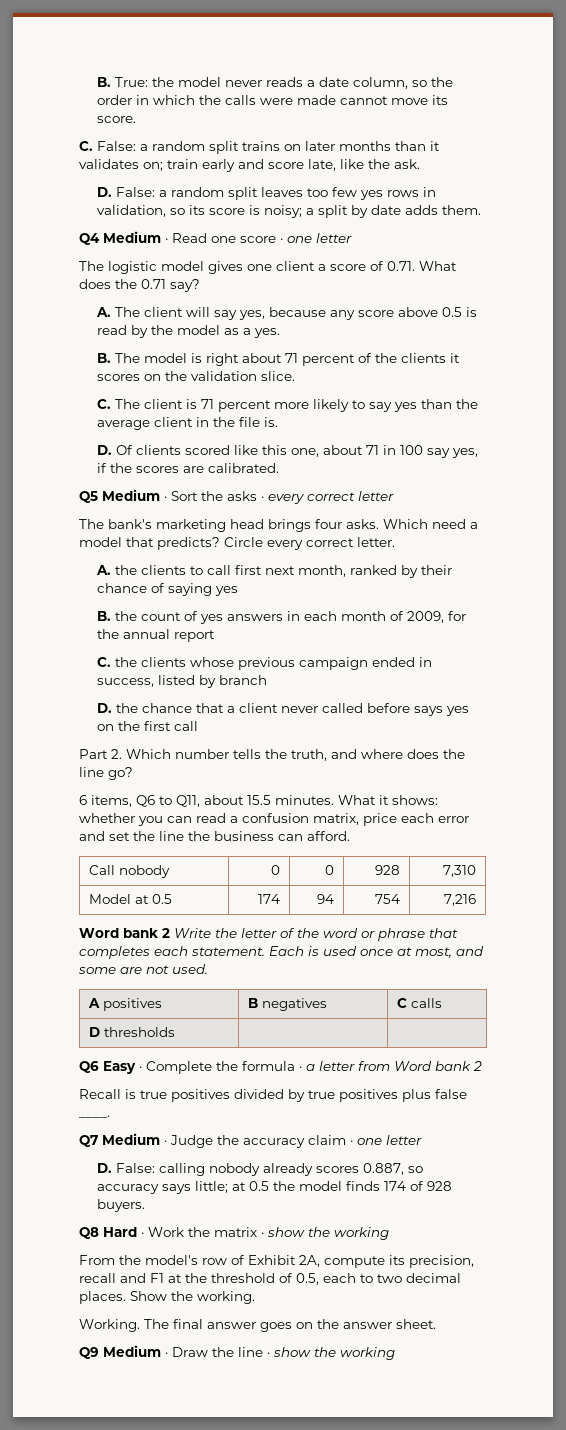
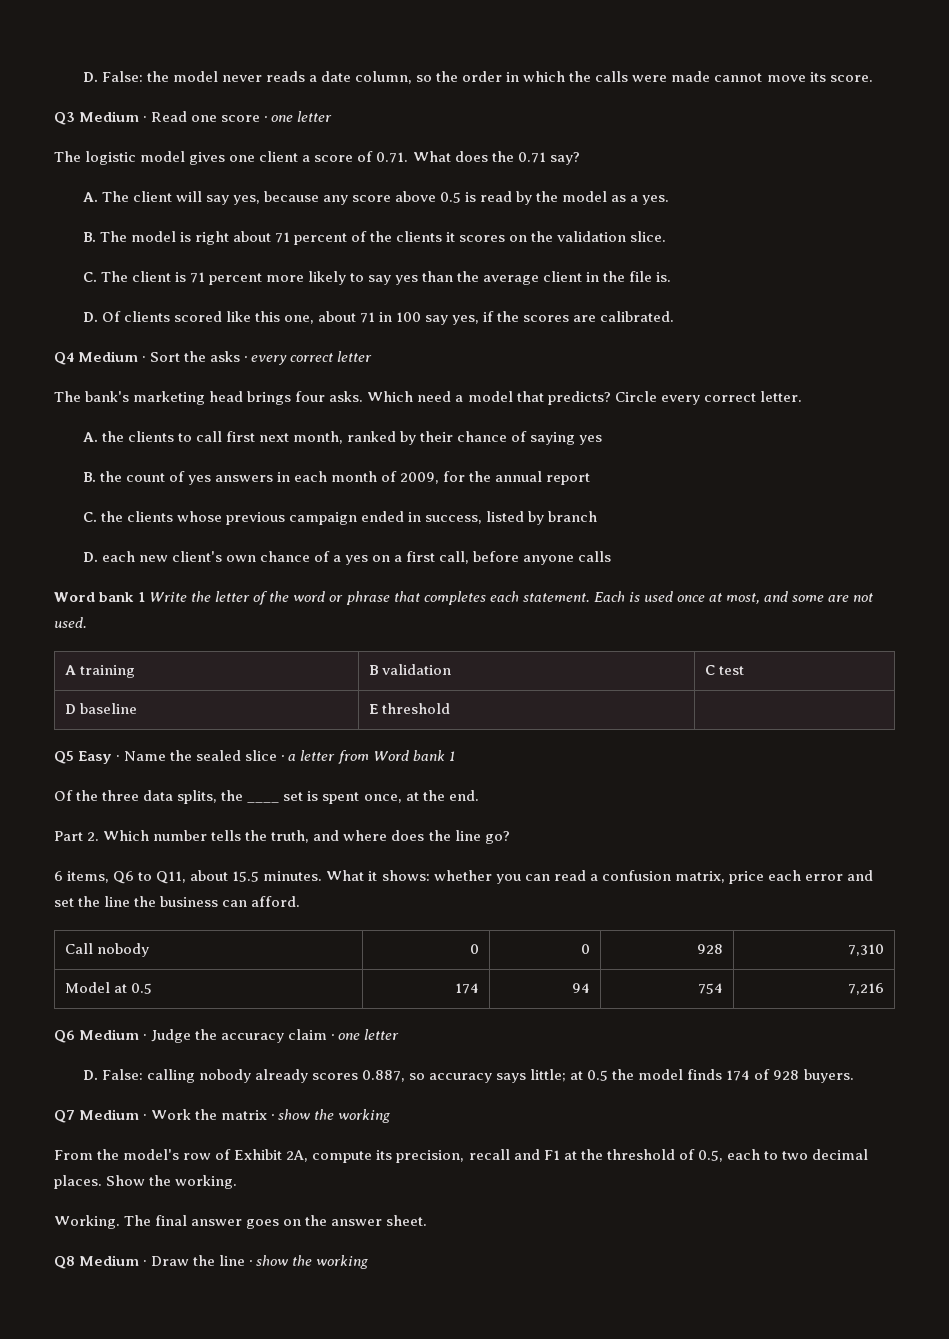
- B. True: the model never reads a date column, so the order in which the calls were made cannot move its score.
+ D. False: the model never reads a date column, so the order in which the calls were made cannot move its score.
- C. False: a random split trains on later months than it validates on; train early and score late, like the ask.
- D. False: a random split leaves too few yes rows in validation, so its score is noisy; a split by date adds them.
- Q4 Medium · Read one score · one letter
+ Q3 Medium · Read one score · one letter
- Q5 Medium · Sort the asks · every correct letter
+ Q4 Medium · Sort the asks · every correct letter
- D. the chance that a client never called before says yes on the first call
+ D. each new client's own chance of a yes on a first call, before anyone calls
+ Word bank 1 Write the letter of the word or phrase that completes each statement. Each is used once at most, and some are not used.
+ A training | B validation | C test
+ D baseline | E threshold |
+ Q5 Easy · Name the sealed slice · a letter from Word bank 1
+ Of the three data splits, the ____ set is spent once, at the end.
- Word bank 2 Write the letter of the word or phrase that completes each statement. Each is used once at most, and some are not used.
- A positives | B negatives | C calls
- D thresholds | |
- Q6 Easy · Complete the formula · a letter from Word bank 2
- Recall is true positives divided by true positives plus false ____.
- Q7 Medium · Judge the accuracy claim · one letter
+ Q6 Medium · Judge the accuracy claim · one letter
- Q8 Hard · Work the matrix · show the working
+ Q7 Medium · Work the matrix · show the working
- Q9 Medium · Draw the line · show the working
+ Q8 Medium · Draw the line · show the working

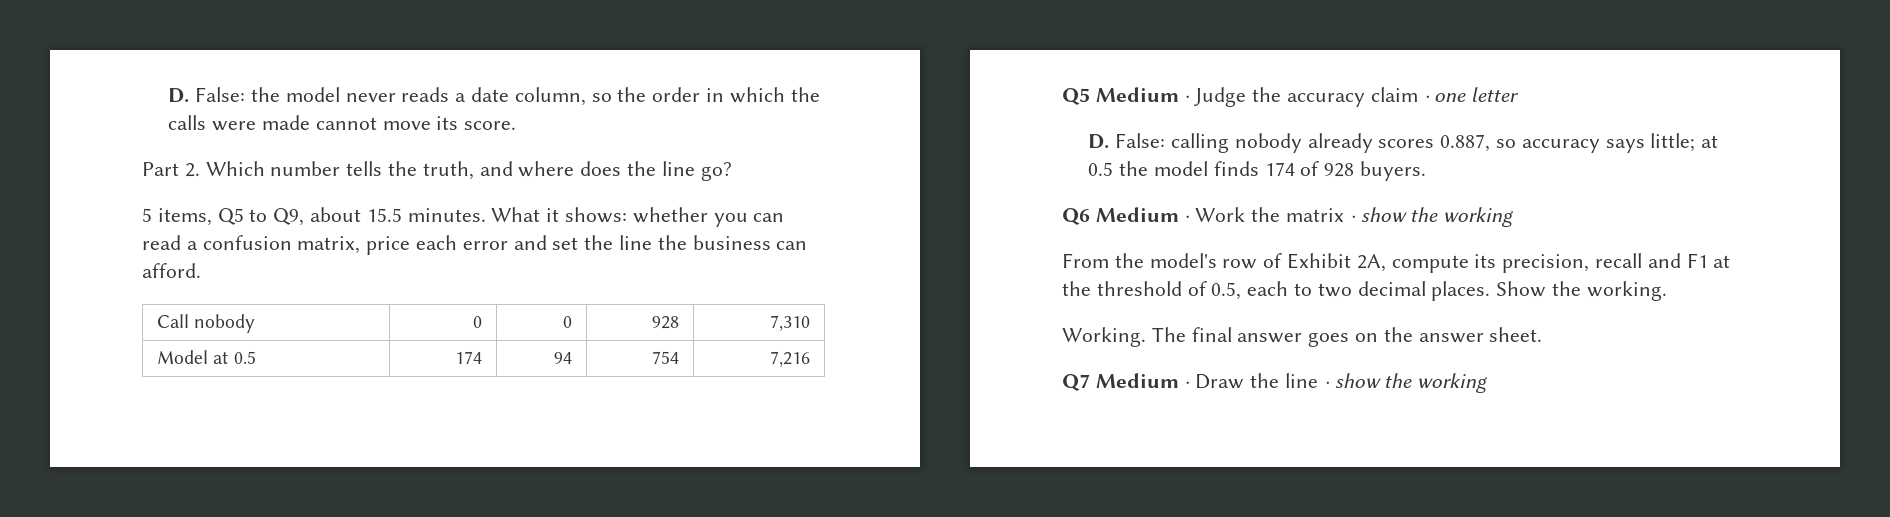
- Q3 Medium · Read one score · one letter
- The logistic model gives one client a score of 0.71. What does the 0.71 say?
- A. The client will say yes, because any score above 0.5 is read by the model as a yes.
- B. The model is right about 71 percent of the clients it scores on the validation slice.
- C. The client is 71 percent more likely to say yes than the average client in the file is.
- D. Of clients scored like this one, about 71 in 100 say yes, if the scores are calibrated.
- Q4 Medium · Sort the asks · every correct letter
- The bank's marketing head brings four asks. Which need a model that predicts? Circle every correct letter.
- A. the clients to call first next month, ranked by their chance of saying yes
- B. the count of yes answers in each month of 2009, for the annual report
- C. the clients whose previous campaign ended in success, listed by branch
- D. each new client's own chance of a yes on a first call, before anyone calls
- Word bank 1 Write the letter of the word or phrase that completes each statement. Each is used once at most, and some are not used.
- A training | B validation | C test
- D baseline | E threshold |
- Q5 Easy · Name the sealed slice · a letter from Word bank 1
- Of the three data splits, the ____ set is spent once, at the end.
- 6 items, Q6 to Q11, about 15.5 minutes.
+ 5 items, Q5 to Q9, about 15.5 minutes.
- Q6 Medium · Judge the accuracy claim · one letter
+ Q5 Medium · Judge the accuracy claim · one letter
- Q7 Medium · Work the matrix · show the working
+ Q6 Medium · Work the matrix · show the working
- Q8 Medium · Draw the line · show the working
+ Q7 Medium · Draw the line · show the working

